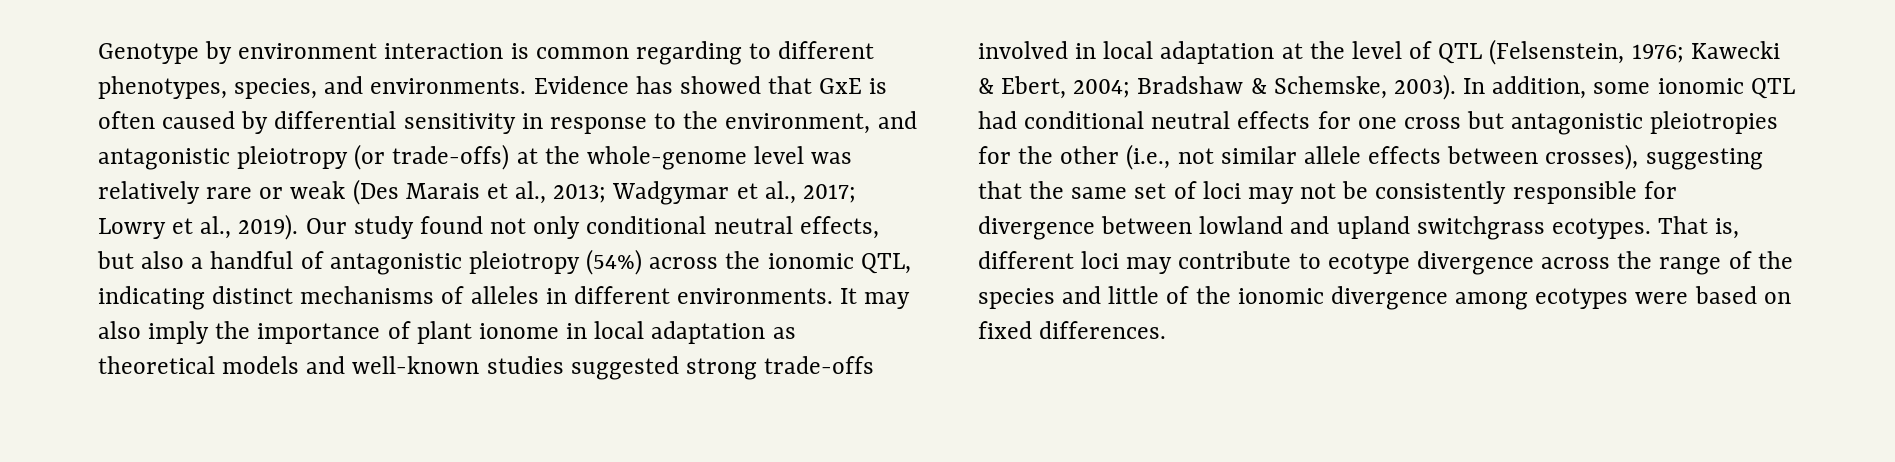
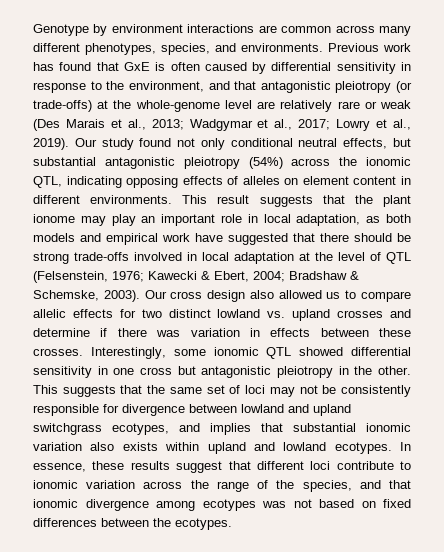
- Genotype by environment interaction is common regarding to different phenotypes, species, and environments.
+ Genotype by environment interactions are common across many different phenotypes, species, and environments.
- Evidence has showed that GxE is often caused by differential sensitivity in response to the environment, and antagonistic pleiotropy (or trade-offs) at the whole-genome level was relatively rare or weak (Des Marais et al., 2013; Wadgymar et al., 2017; Lowry et al., 2019).
+ Previous work has found that GxE is often caused by differential sensitivity in response to the environment, and that antagonistic pleiotropy (or trade-offs) at the whole-genome level are relatively rare or weak (Des Marais et al., 2013; Wadgymar et al., 2017; Lowry et al., 2019).
- Our study found not only conditional neutral effects, but also a handful of antagonistic pleiotropy (54%) across the ionomic QTL, indicating distinct mechanisms of alleles in different environments. It may also imply the importance of plant ionome in local adaptation as theoretical models and well-known studies suggested strong trade-offs involved in local adaptation at the level of QTL (Felsenstein, 1976; Kawecki & Ebert, 2004; Bradshaw & Schemske, 2003).
+ Our study found not only conditional neutral effects, but substantial antagonistic pleiotropy (54%) across the ionomic QTL, indicating opposing effects of alleles on element content in different environments. This result suggests that the plant ionome may play an important role in local adaptation, as both models and empirical work have suggested that there should be strong trade-offs involved in local adaptation at the level of QTL (Felsenstein, 1976; Kawecki & Ebert, 2004; Bradshaw & Schemske, 2003).
- In addition, some ionomic QTL had conditional neutral effects for one cross but antagonistic pleiotropies for the other (i.e., not similar allele effects between crosses), suggesting that the same set of loci may not be consistently responsible for divergence between lowland and upland switchgrass ecotypes. That is, different loci may contribute to ecotype divergence across the range of the species and little of the ionomic divergence among ecotypes were based on fixed differences.
+ Our cross design also allowed us to compare allelic effects for two distinct lowland vs. upland crosses and determine if there was variation in effects between these crosses. Interestingly, some ionomic QTL showed differential sensitivity in one cross but antagonistic pleiotropy in the other. This suggests that the same set of loci may not be consistently responsible for divergence between lowland and upland switchgrass ecotypes, and implies that substantial ionomic variation also exists within upland and lowland ecotypes. In essence, these results suggest that different loci contribute to ionomic variation across the range of the species, and that ionomic divergence among ecotypes was not based on fixed differences between the ecotypes.

